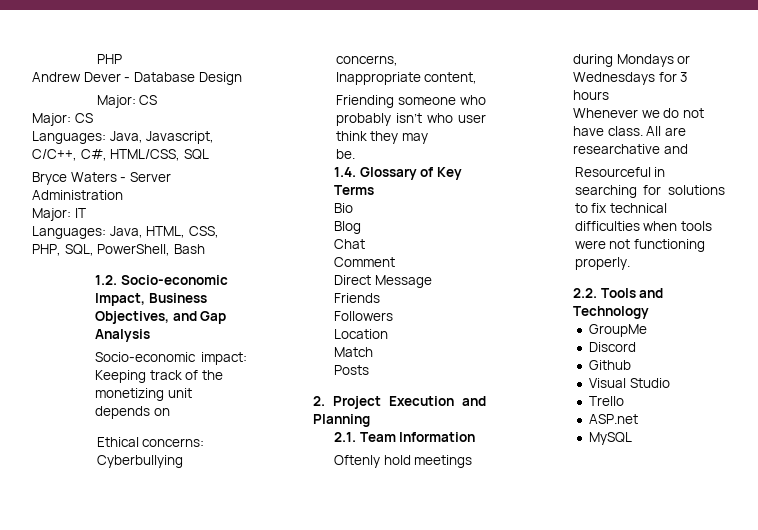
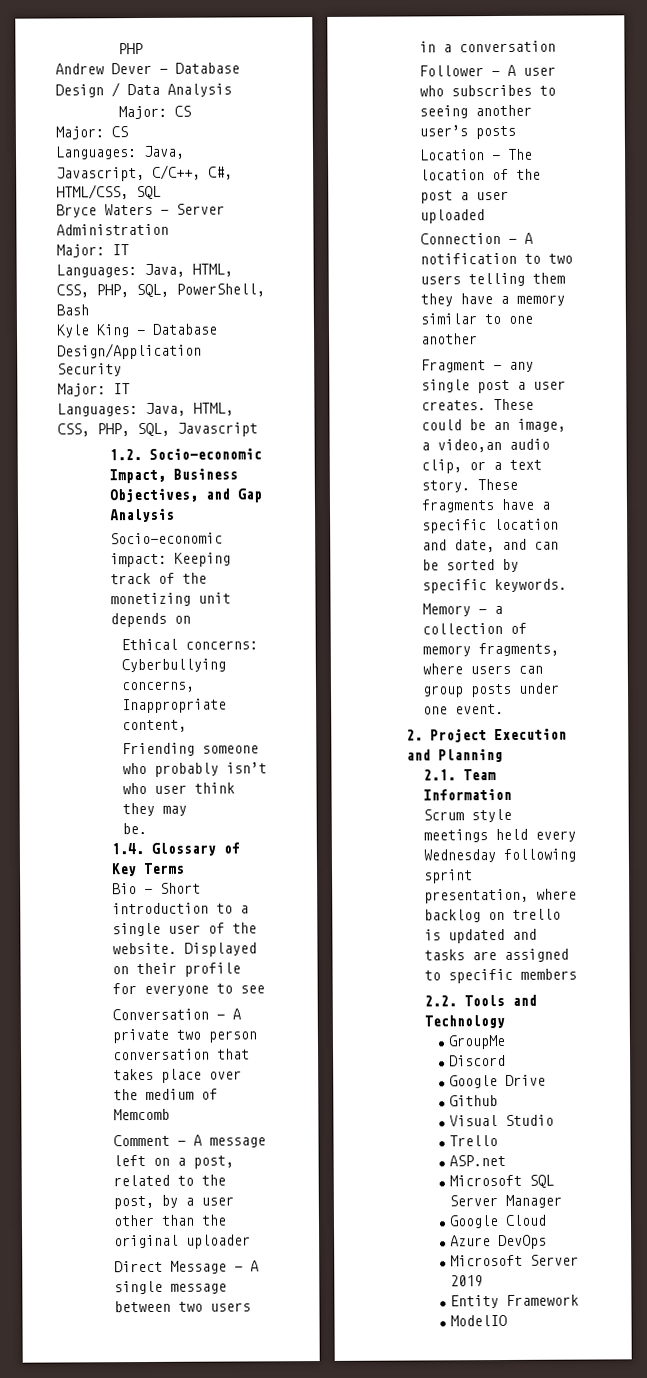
- Andrew Dever - Database Design
+ Andrew Dever - Database Design / Data Analysis
+ Kyle King - Database Design/Application Security
+ Major: IT
+ Languages: Java, HTML, CSS, PHP, SQL, Javascript
- Bio
- Blog
- Chat
- Comment
- Direct Message
- Friends
- Followers
- Location
- Match
- Posts
+ Bio - Short introduction to a single user of the website. Displayed on their profile for everyone to see
+ Conversation - A private two person conversation that takes place over the medium of Memcomb
+ Comment - A message left on a post, related to the post, by a user other than the original uploader
+ Direct Message - A single message between two users in a conversation
+ Follower - A user who subscribes to seeing another user’s posts
+ Location - The location of the post a user uploaded
+ Connection - A notification to two users telling them they have a memory similar to one another
+ Fragment - any single post a user creates. These could be an image, a video,an audio clip, or a text story. These fragments have a specific location and date, and can be sorted by specific keywords.
+ Memory - a collection of memory fragments, where users can group posts under one event.
- Oftenly hold meetings during Mondays or Wednesdays for 3 hours
- Whenever we do not have class. All are researchative and
- Resourceful in searching for solutions to fix technical difficulties when tools were not functioning properly.
+ Scrum style meetings held every Wednesday following sprint presentation, where backlog on trello is updated and tasks are assigned to specific members
+ Google Drive
- MySQL
+ Microsoft SQL Server Manager
+ Google Cloud
+ Azure DevOps
+ Microsoft Server 2019
+ Entity Framework
+ ModelIO

